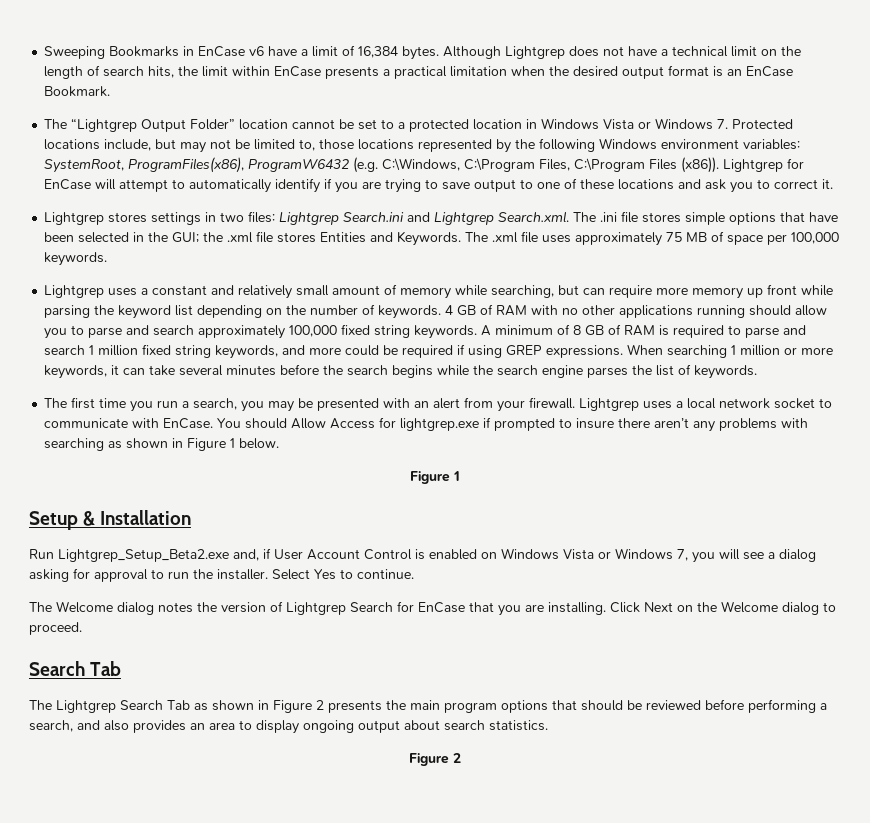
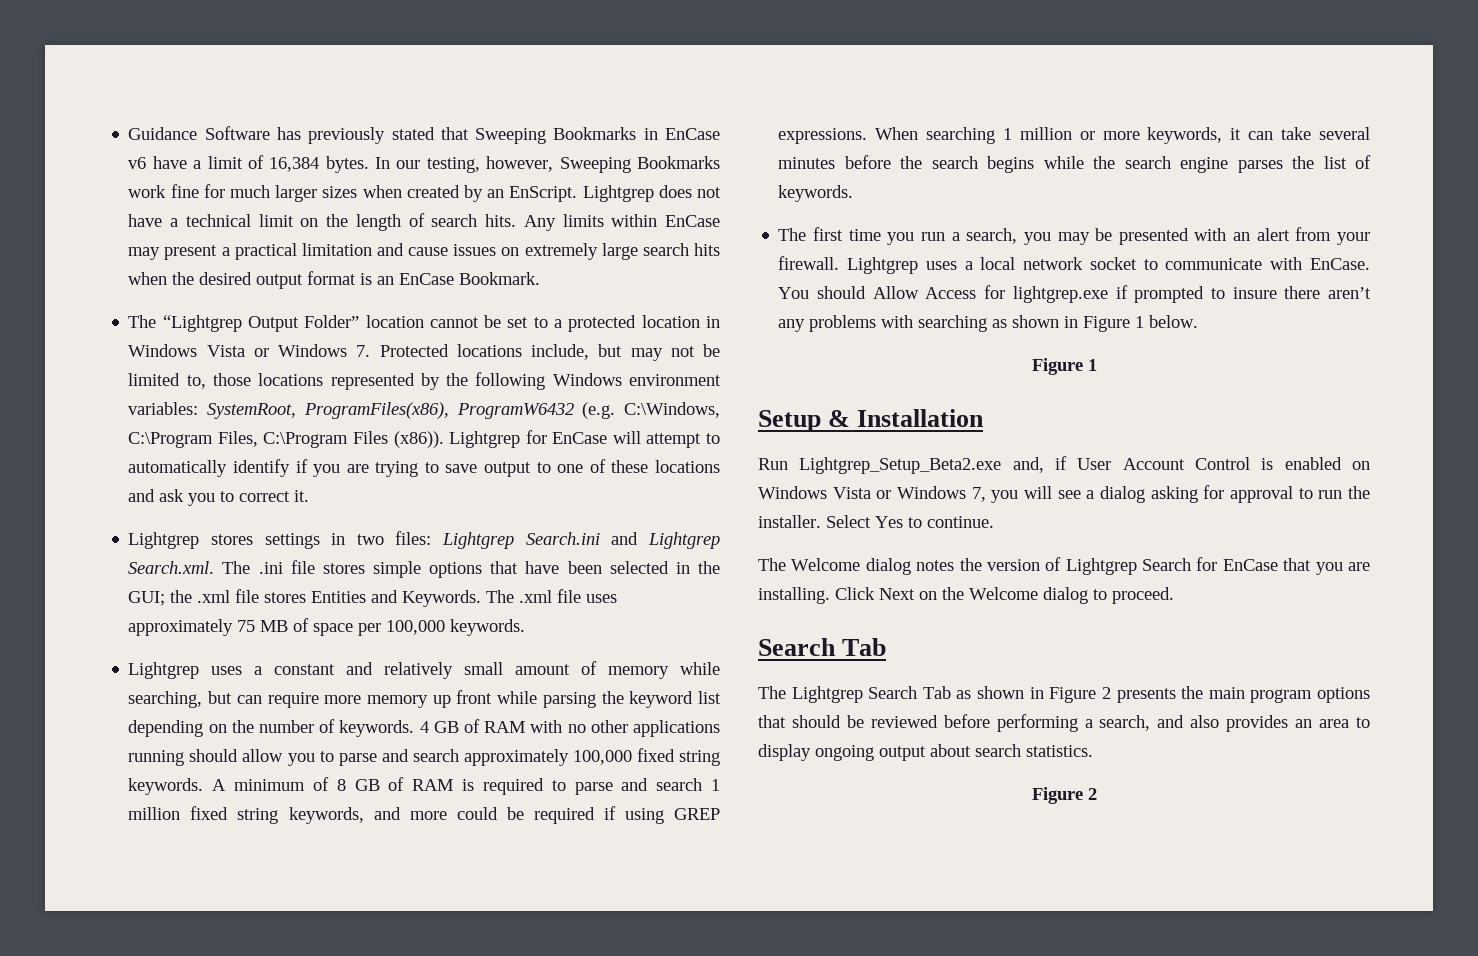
- Sweeping Bookmarks in EnCase v6 have a limit of 16,384 bytes.
+ Guidance Software has previously stated that Sweeping Bookmarks in EnCase v6 have a limit of 16,384 bytes.
- Although Lightgrep does not have a technical limit on the length of search hits, the limit within EnCase presents a practical limitation when the desired output format is an EnCase Bookmark.
+ In our testing, however, Sweeping Bookmarks work fine for much larger sizes when created by an EnScript. Lightgrep does not have a technical limit on the length of search hits. Any limits within EnCase may present a practical limitation and cause issues on extremely large search hits when the desired output format is an EnCase Bookmark.

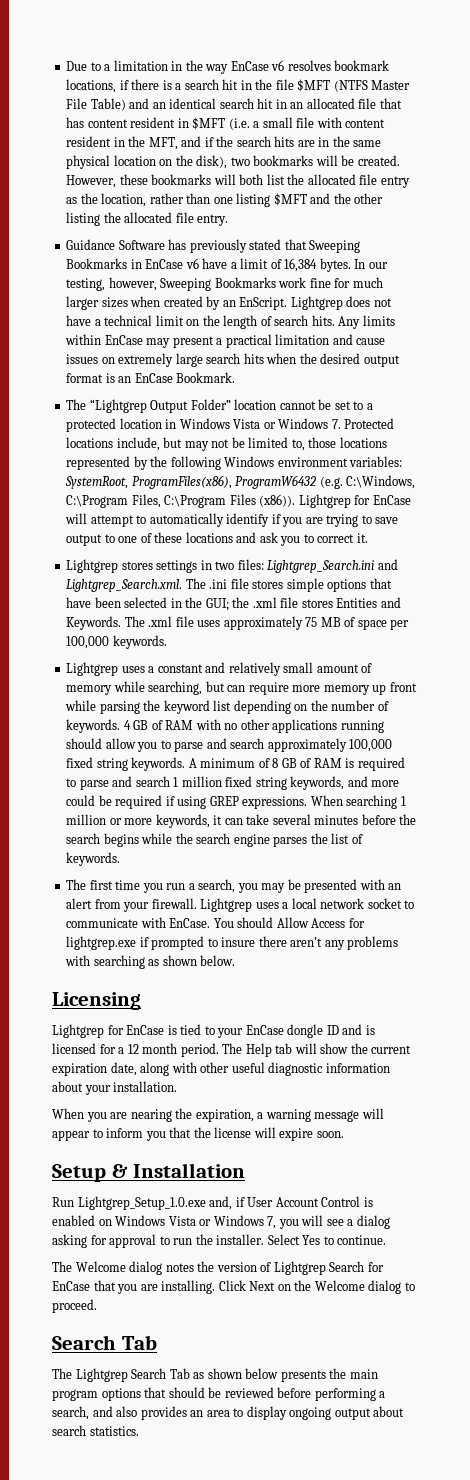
+ Due to a limitation in the way EnCase v6 resolves bookmark locations, if there is a search hit in the file $MFT (NTFS Master File Table) and an identical search hit in an allocated file that has content resident in $MFT (i.e. a small file with content resident in the MFT, and if the search hits are in the same physical location on the disk), two bookmarks will be created. However, these bookmarks will both list the allocated file entry as the location, rather than one listing $MFT and the other listing the allocated file entry.
- Lightgrep stores settings in two files: Lightgrep Search.ini and Lightgrep Search.xml. The .ini file stores simple options that have been selected in the GUI; the .xml file stores Entities and Keywords.
+ Lightgrep stores settings in two files: Lightgrep_Search.ini and Lightgrep_Search.xml. The .ini file stores simple options that have been selected in the GUI; the .xml file stores Entities and Keywords.
- You should Allow Access for lightgrep.exe if prompted to insure there aren’t any problems with searching as shown in Figure 1 below.
- Figure 1
+ You should Allow Access for lightgrep.exe if prompted to insure there aren’t any problems with searching as shown below.
+ Licensing
+ Lightgrep for EnCase is tied to your EnCase dongle ID and is licensed for a 12 month period. The Help tab will show the current expiration date, along with other useful diagnostic information about your installation.
+ When you are nearing the expiration, a warning message will appear to inform you that the license will expire soon.
- Run Lightgrep_Setup_Beta2.exe and, if User Account Control is enabled on Windows Vista or Windows 7, you will see a dialog asking for approval to run the installer.
+ Run Lightgrep_Setup_1.0.exe and, if User Account Control is enabled on Windows Vista or Windows 7, you will see a dialog asking for approval to run the installer.
- The Lightgrep Search Tab as shown in Figure 2 presents the main program options that should be reviewed before performing a search, and also provides an area to display ongoing output about search statistics.
- Figure 2
+ The Lightgrep Search Tab as shown below presents the main program options that should be reviewed before performing a search, and also provides an area to display ongoing output about search statistics.

